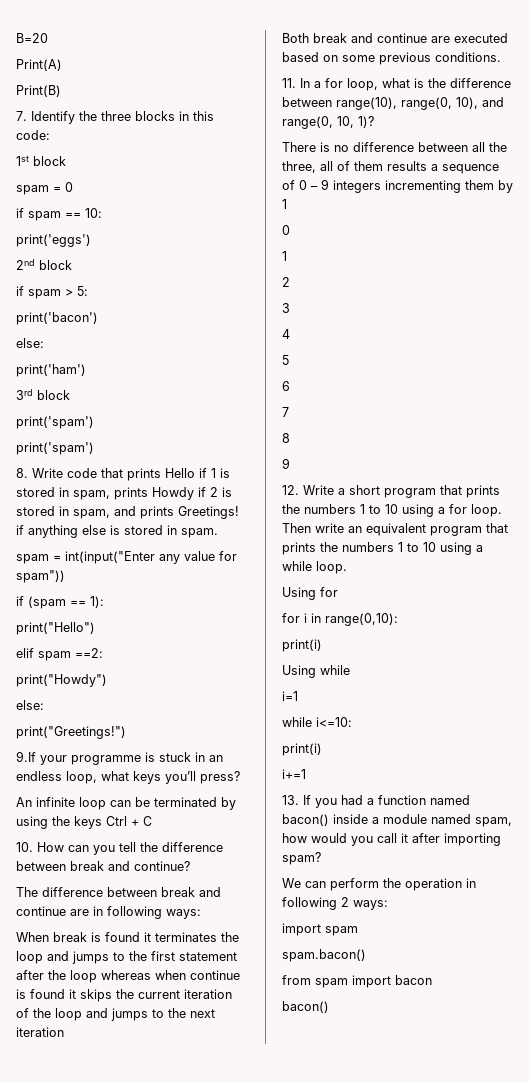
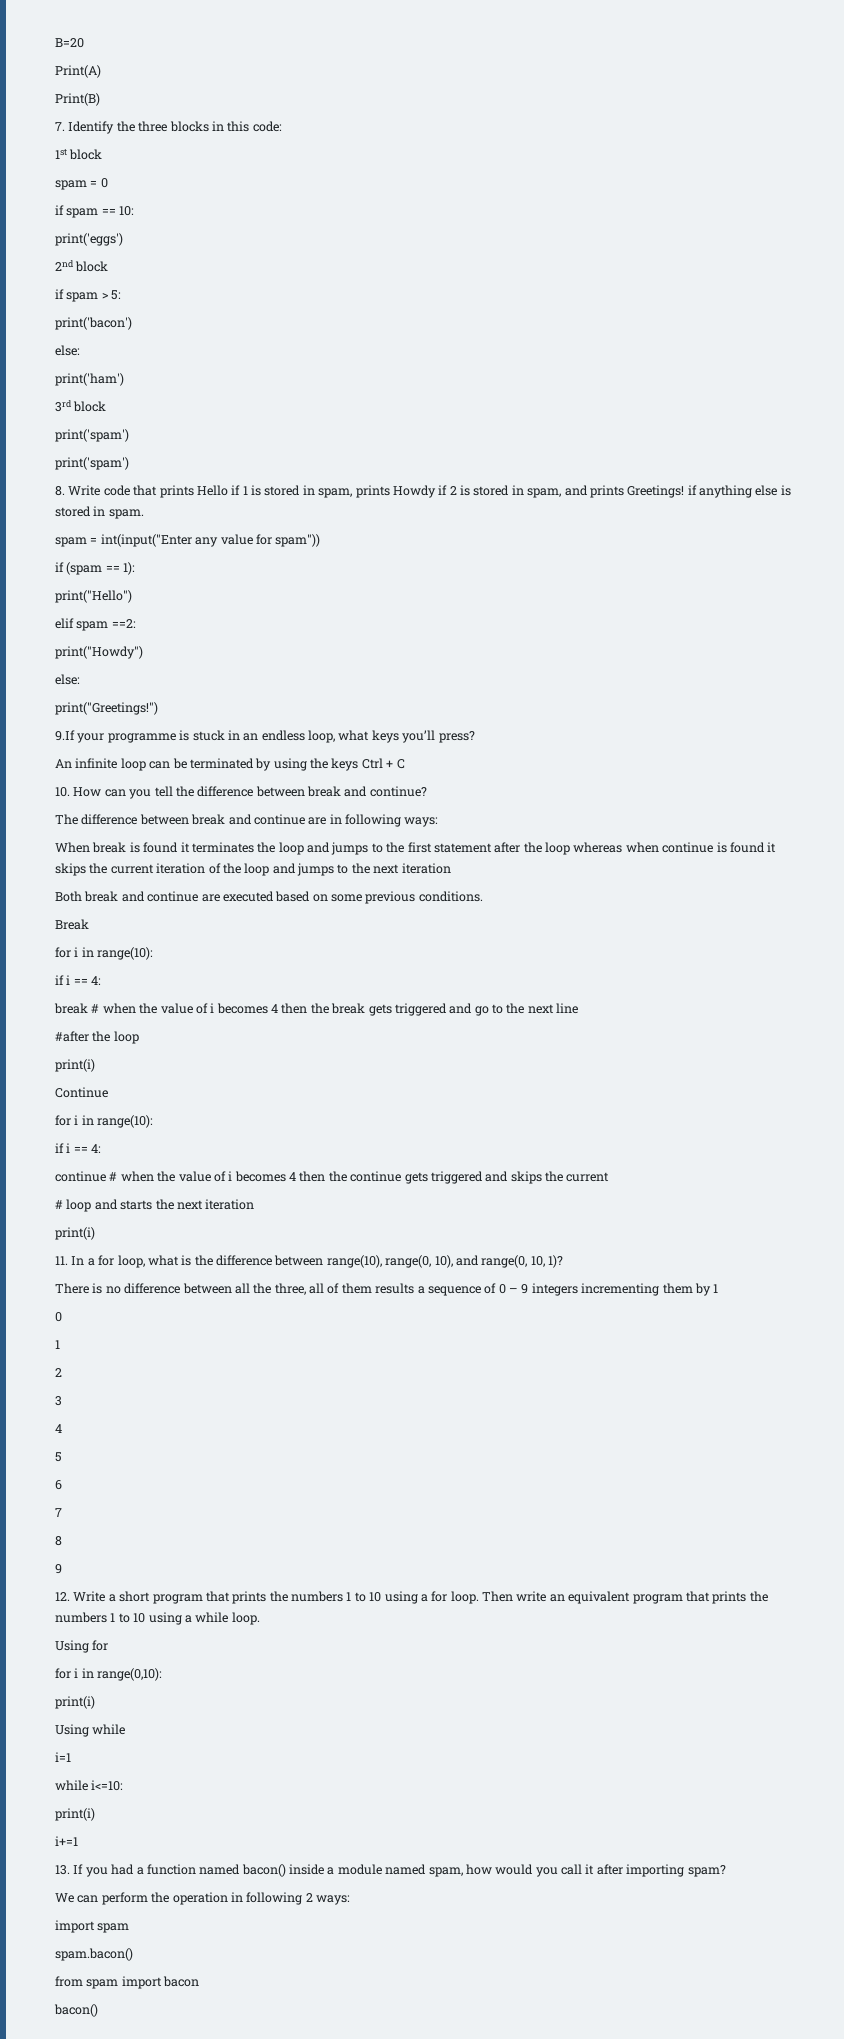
+ Break
+ for i in range(10):
+ if i == 4:
+ break # when the value of i becomes 4 then the break gets triggered and go to the next line
+ #after the loop
+ print(i)
+ Continue
+ for i in range(10):
+ if i == 4:
+ continue # when the value of i becomes 4 then the continue gets triggered and skips the current
+ # loop and starts the next iteration
+ print(i)

